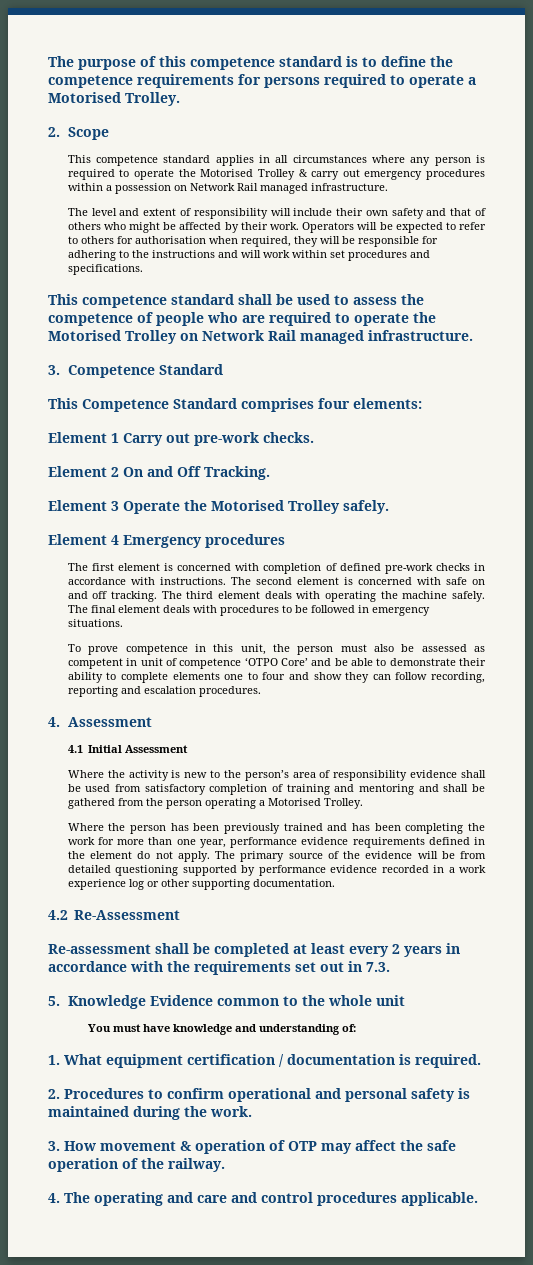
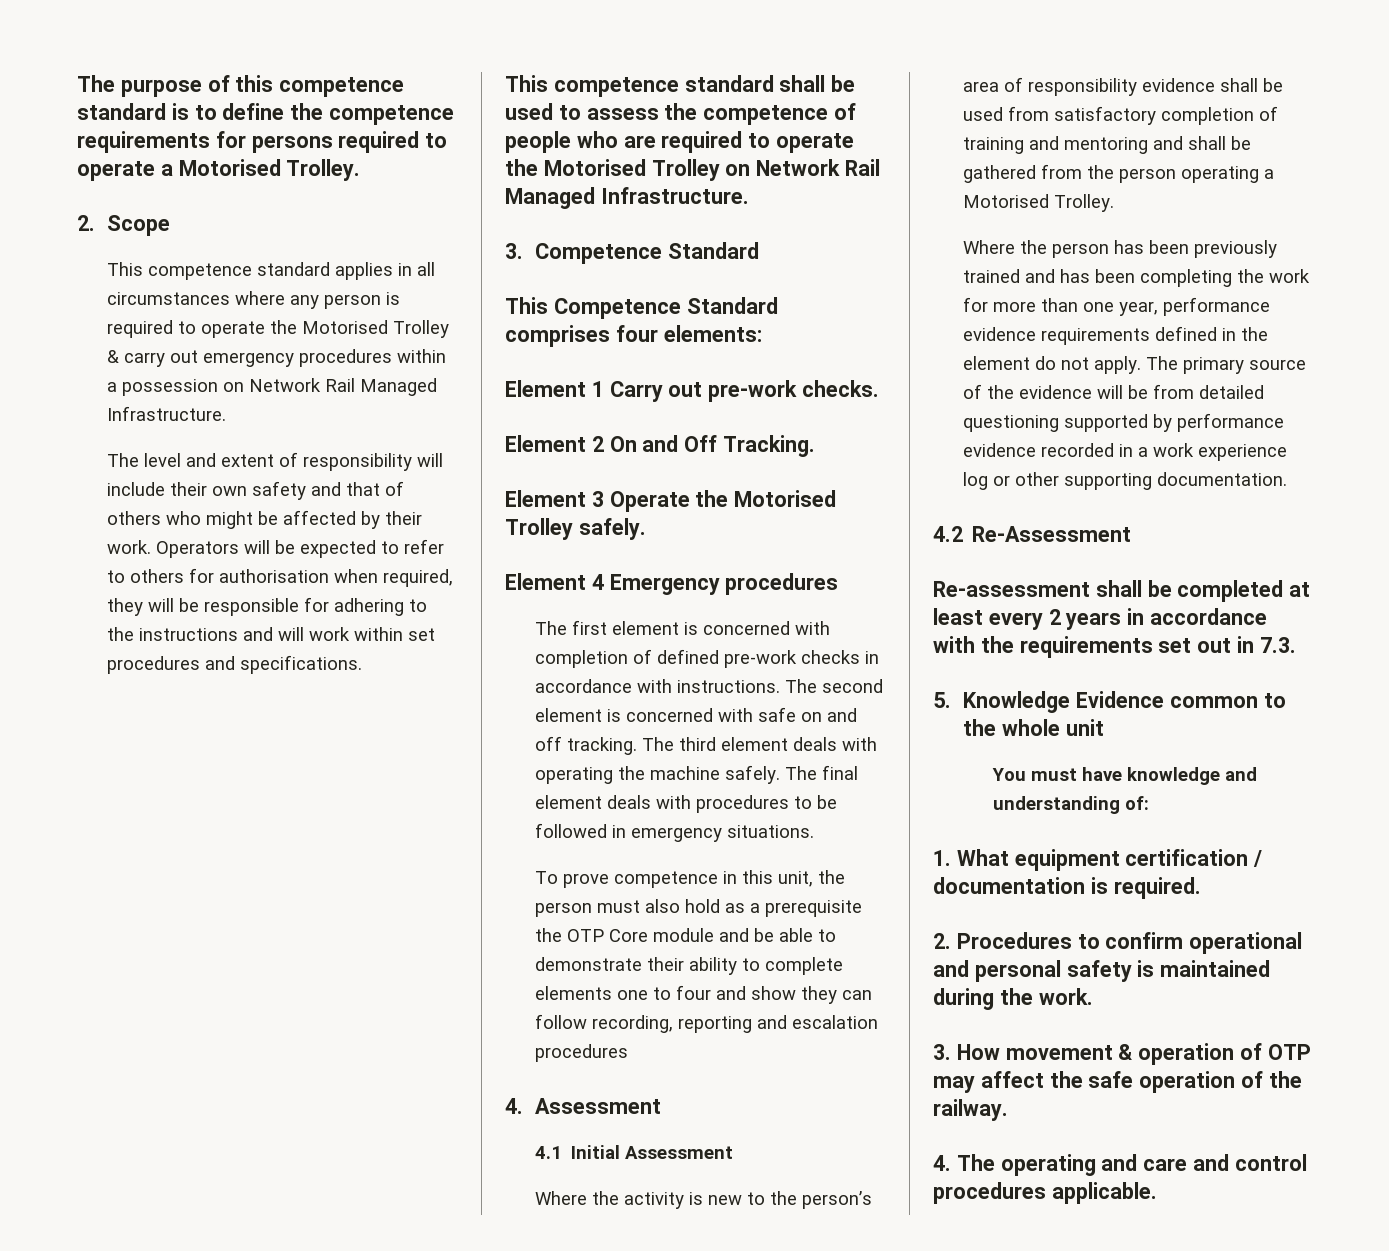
- This competence standard applies in all circumstances where any person is required to operate the Motorised Trolley & carry out emergency procedures within a possession on Network Rail managed infrastructure.
+ This competence standard applies in all circumstances where any person is required to operate the Motorised Trolley & carry out emergency procedures within a possession on Network Rail Managed Infrastructure.
- This competence standard shall be used to assess the competence of people who are required to operate the Motorised Trolley on Network Rail managed infrastructure.
+ This competence standard shall be used to assess the competence of people who are required to operate the Motorised Trolley on Network Rail Managed Infrastructure.
- To prove competence in this unit, the person must also be assessed as competent in unit of competence ‘OTPO Core’ and be able to demonstrate their ability to complete elements one to four and show they can follow recording, reporting and escalation procedures.
+ To prove competence in this unit, the person must also hold as a prerequisite the OTP Core module and be able to demonstrate their ability to complete elements one to four and show they can follow recording, reporting and escalation procedures

